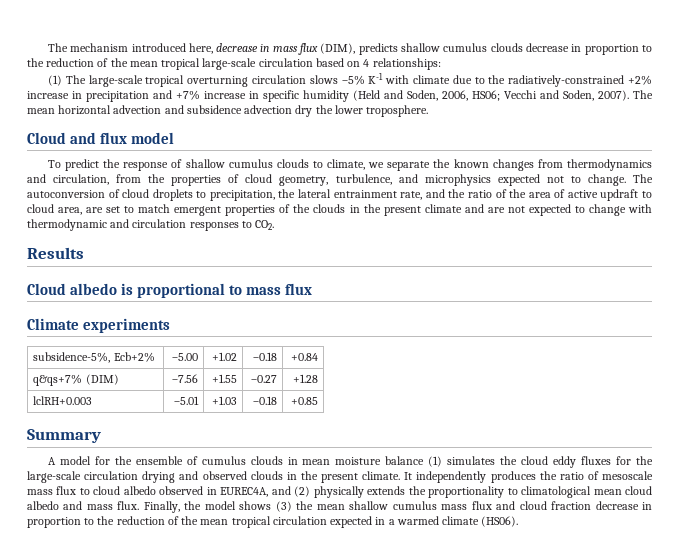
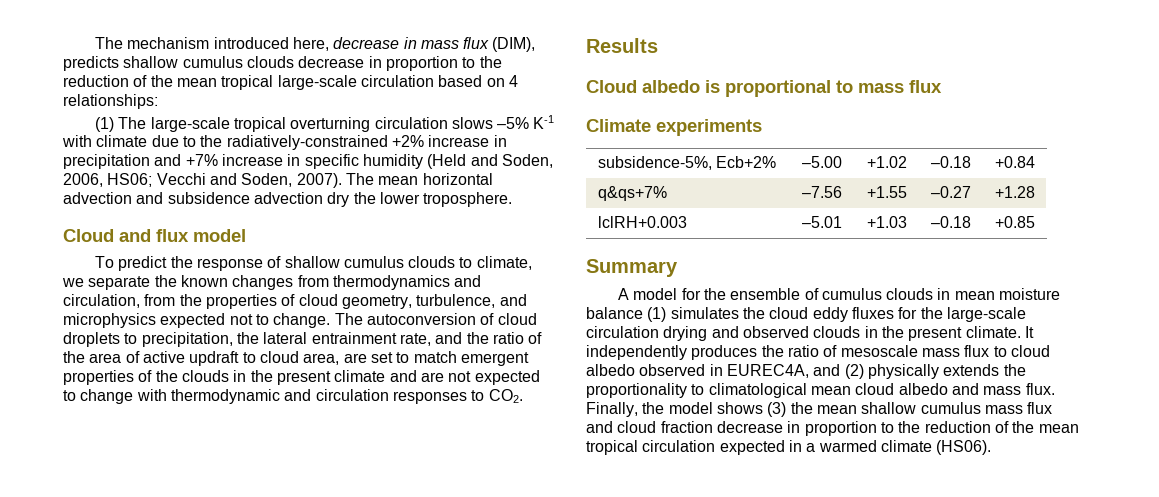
- q&qs+7% (DIM) | –7.56 | +1.55 | –0.27 | +1.28
+ q&qs+7% | –7.56 | +1.55 | –0.27 | +1.28

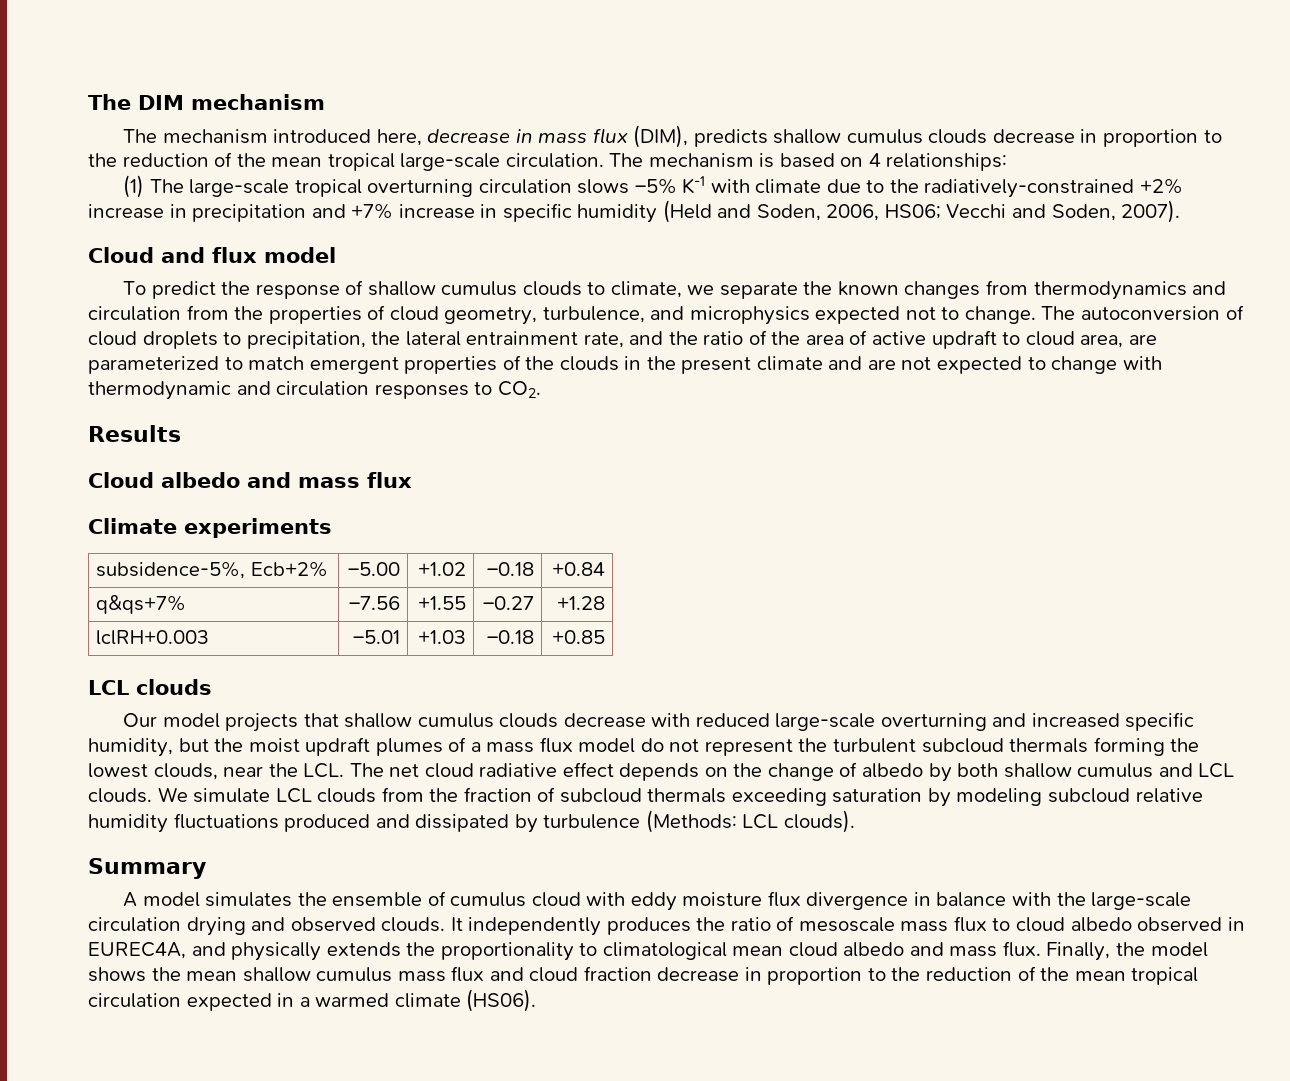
- The mechanism introduced here, decrease in mass flux (DIM), predicts shallow cumulus clouds decrease in proportion to the reduction of the mean tropical large-scale circulation based on 4 relationships:
+ The DIM mechanism
+ The mechanism introduced here, decrease in mass flux (DIM), predicts shallow cumulus clouds decrease in proportion to the reduction of the mean tropical large-scale circulation. The mechanism is based on 4 relationships:
- The mean horizontal advection and subsidence advection dry the lower troposphere.
- To predict the response of shallow cumulus clouds to climate, we separate the known changes from thermodynamics and circulation, from the properties of cloud geometry, turbulence, and microphysics expected not to change.
+ To predict the response of shallow cumulus clouds to climate, we separate the known changes from thermodynamics and circulation from the properties of cloud geometry, turbulence, and microphysics expected not to change.
- The autoconversion of cloud droplets to precipitation, the lateral entrainment rate, and the ratio of the area of active updraft to cloud area, are set to match emergent properties of the clouds in the present climate and are not expected to change with thermodynamic and circulation responses to CO2.
+ The autoconversion of cloud droplets to precipitation, the lateral entrainment rate, and the ratio of the area of active updraft to cloud area, are parameterized to match emergent properties of the clouds in the present climate and are not expected to change with thermodynamic and circulation responses to CO2.
- Cloud albedo is proportional to mass flux
+ Cloud albedo and mass flux
  lclRH+0.003 | –5.01 | +1.03 | –0.18 | +0.85
+ LCL clouds
+ Our model projects that shallow cumulus clouds decrease with reduced large-scale overturning and increased specific humidity, but the moist updraft plumes of a mass flux model do not represent the turbulent subcloud thermals forming the lowest clouds, near the LCL. The net cloud radiative effect depends on the change of albedo by both shallow cumulus and LCL clouds. We simulate LCL clouds from the fraction of subcloud thermals exceeding saturation by modeling subcloud relative humidity fluctuations produced and dissipated by turbulence (Methods: LCL clouds).
- A model for the ensemble of cumulus clouds in mean moisture balance (1) simulates the cloud eddy fluxes for the large-scale circulation drying and observed clouds in the present climate.
+ A model simulates the ensemble of cumulus cloud with eddy moisture flux divergence in balance with the large-scale circulation drying and observed clouds.
- It independently produces the ratio of mesoscale mass flux to cloud albedo observed in EUREC4A, and (2) physically extends the proportionality to climatological mean cloud albedo and mass flux.
+ It independently produces the ratio of mesoscale mass flux to cloud albedo observed in EUREC4A, and physically extends the proportionality to climatological mean cloud albedo and mass flux.
- Finally, the model shows (3) the mean shallow cumulus mass flux and cloud fraction decrease in proportion to the reduction of the mean tropical circulation expected in a warmed climate (HS06).
+ Finally, the model shows the mean shallow cumulus mass flux and cloud fraction decrease in proportion to the reduction of the mean tropical circulation expected in a warmed climate (HS06).

